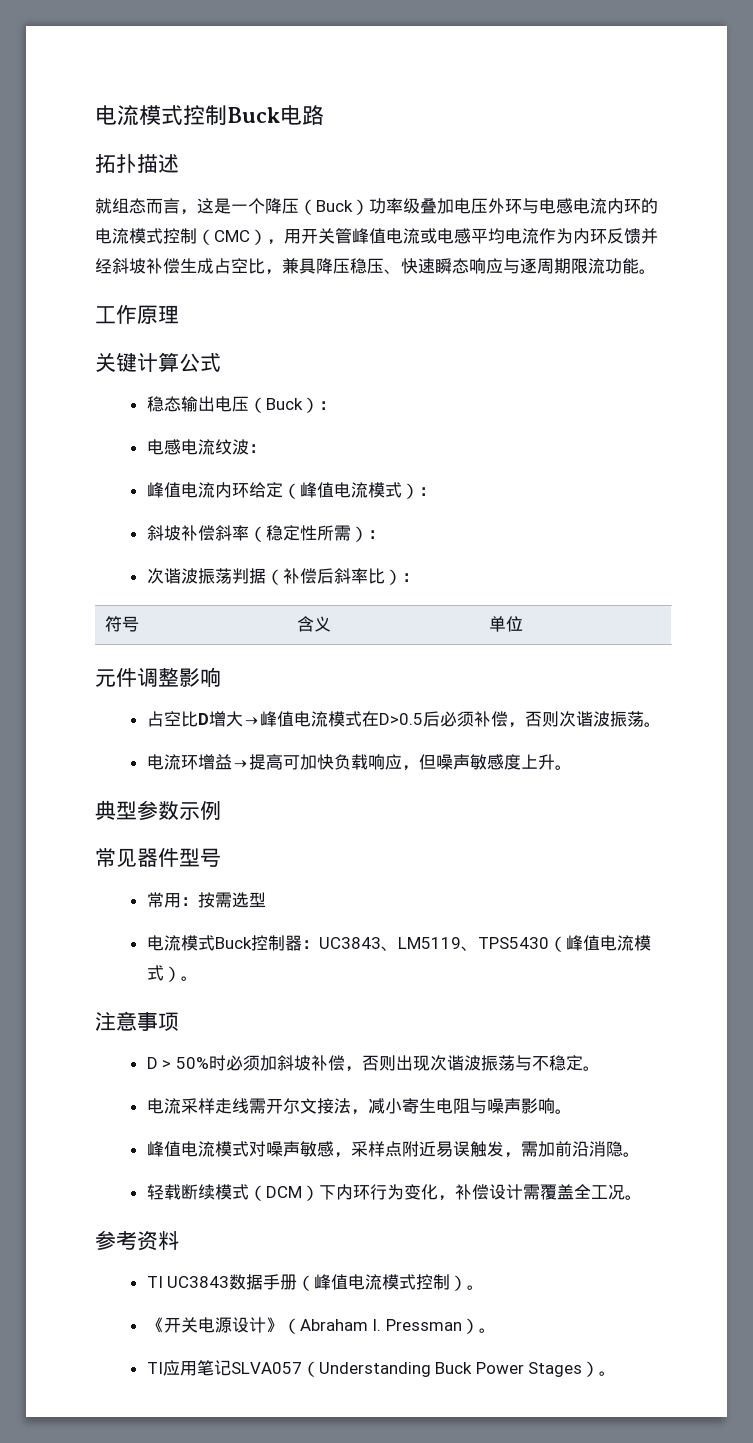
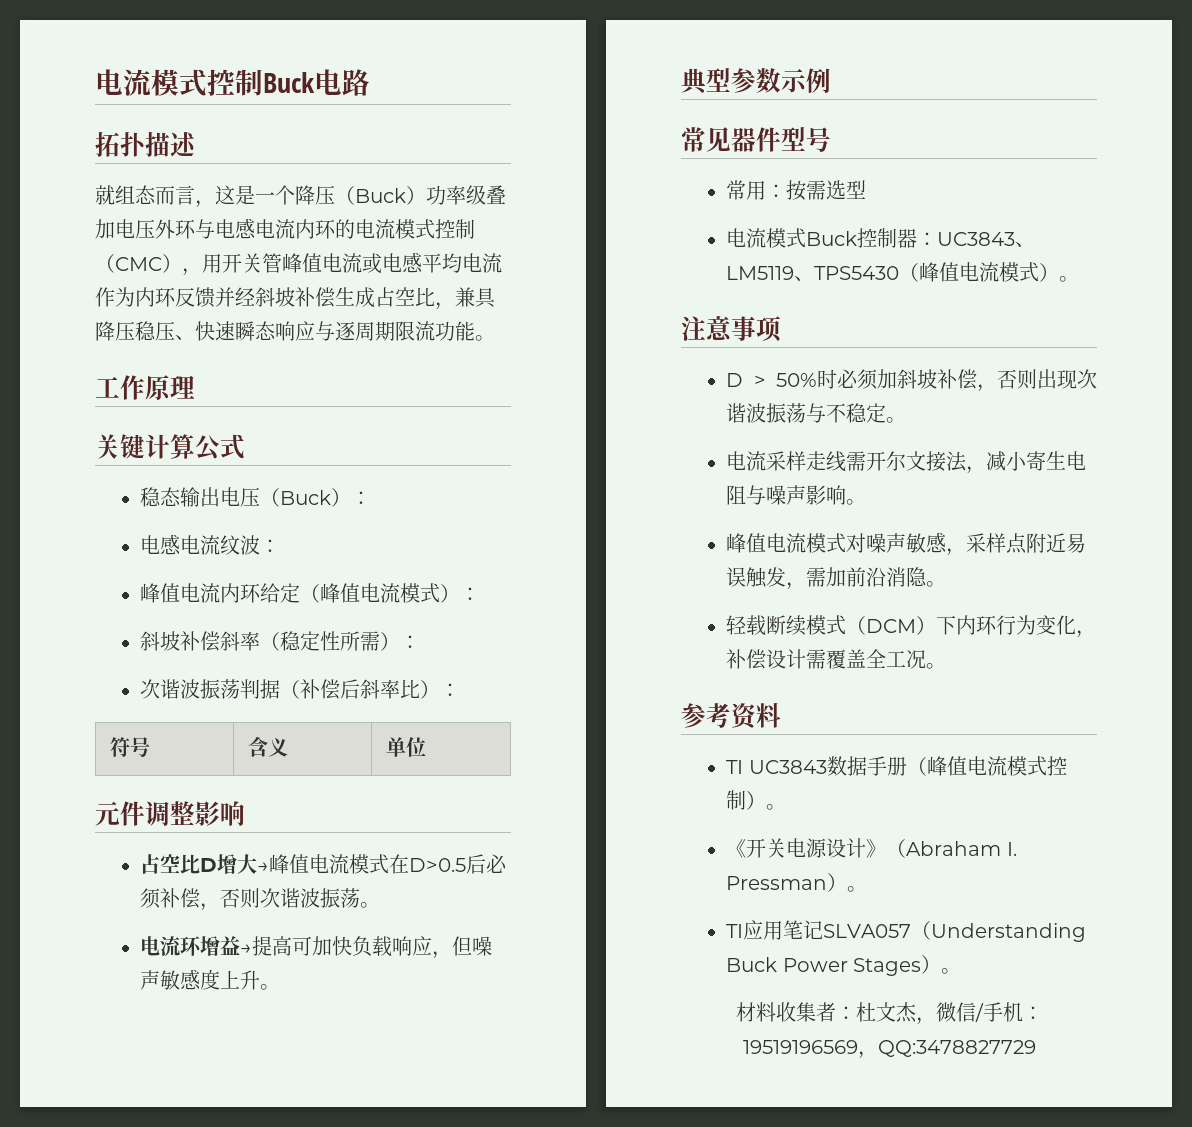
+ 材料收集者：杜文杰，微信/手机：19519196569，QQ:3478827729

